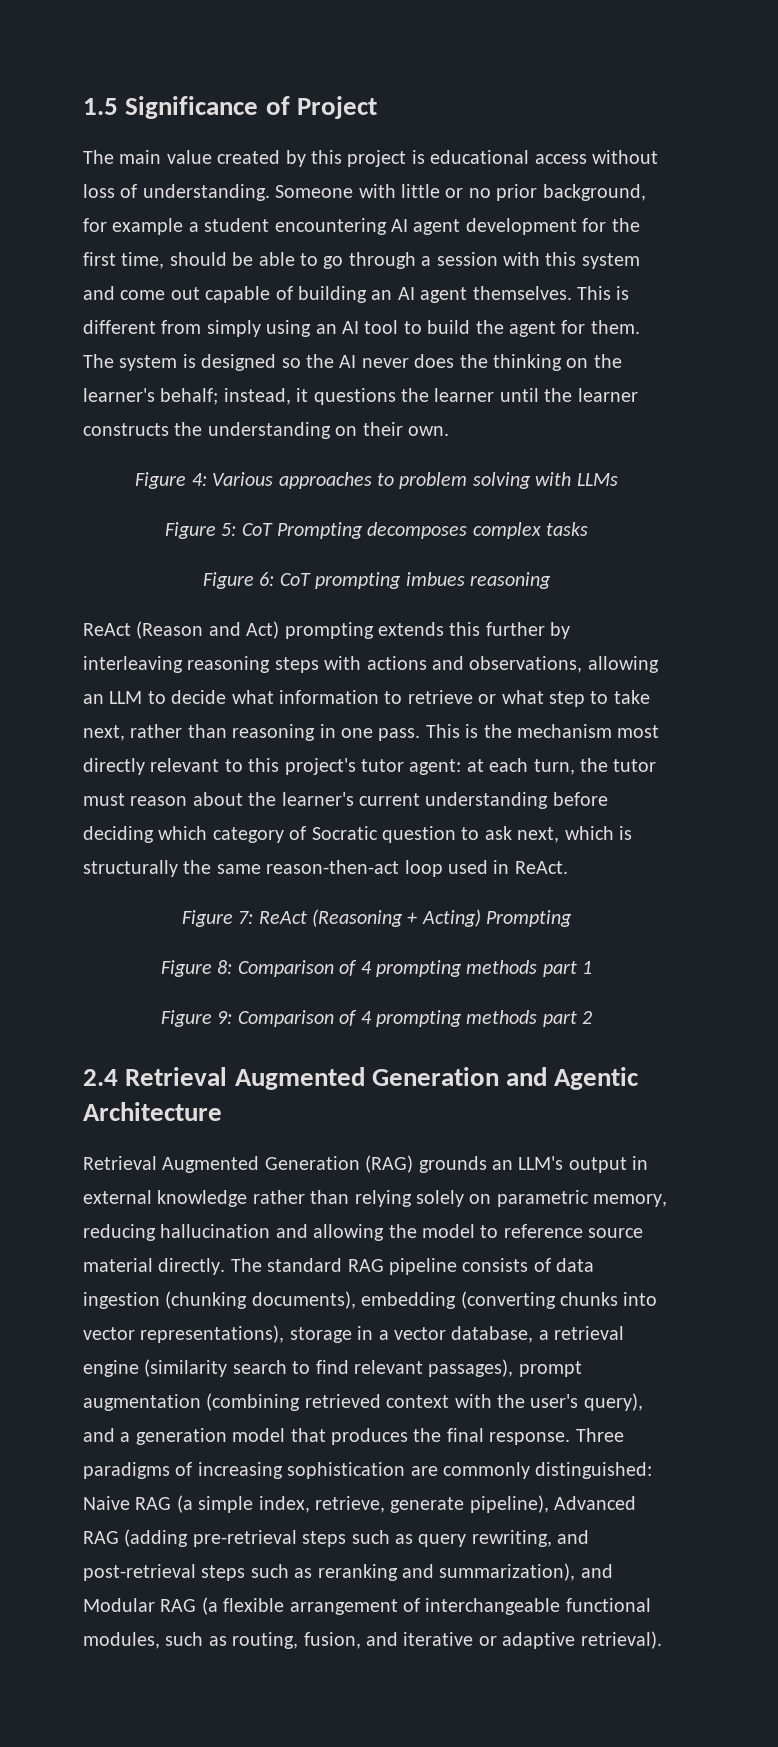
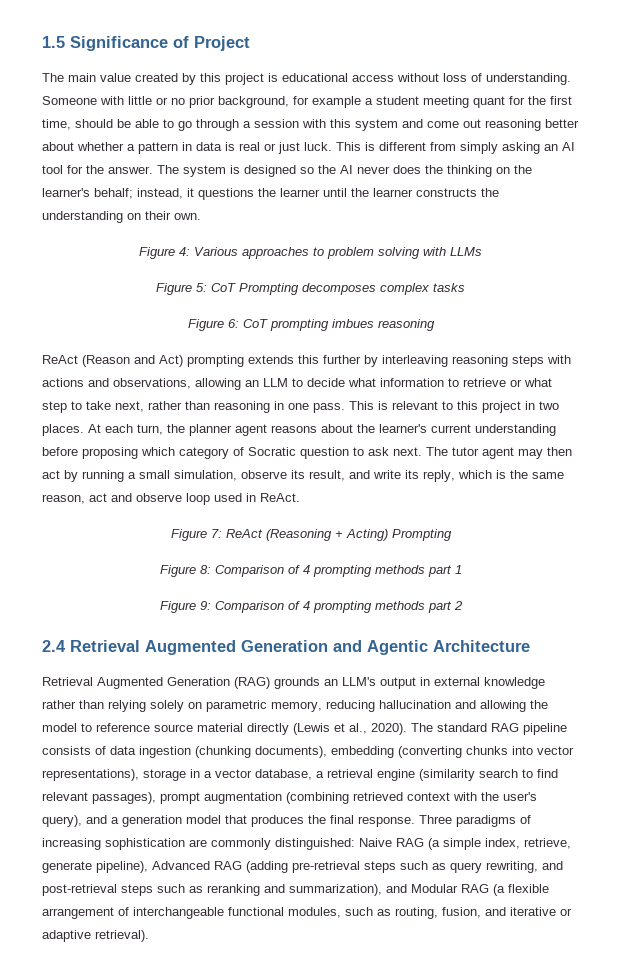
- Someone with little or no prior background, for example a student encountering AI agent development for the first time, should be able to go through a session with this system and come out capable of building an AI agent themselves.
+ Someone with little or no prior background, for example a student meeting quant for the first time, should be able to go through a session with this system and come out reasoning better about whether a pattern in data is real or just luck.
- This is different from simply using an AI tool to build the agent for them.
+ This is different from simply asking an AI tool for the answer.
- This is the mechanism most directly relevant to this project's tutor agent: at each turn, the tutor must reason about the learner's current understanding before deciding which category of Socratic question to ask next, which is structurally the same reason-then-act loop used in ReAct.
+ This is relevant to this project in two places. At each turn, the planner agent reasons about the learner's current understanding before proposing which category of Socratic question to ask next. The tutor agent may then act by running a small simulation, observe its result, and write its reply, which is the same reason, act and observe loop used in ReAct.
- Retrieval Augmented Generation (RAG) grounds an LLM's output in external knowledge rather than relying solely on parametric memory, reducing hallucination and allowing the model to reference source material directly.
+ Retrieval Augmented Generation (RAG) grounds an LLM's output in external knowledge rather than relying solely on parametric memory, reducing hallucination and allowing the model to reference source material directly (Lewis et al., 2020).

